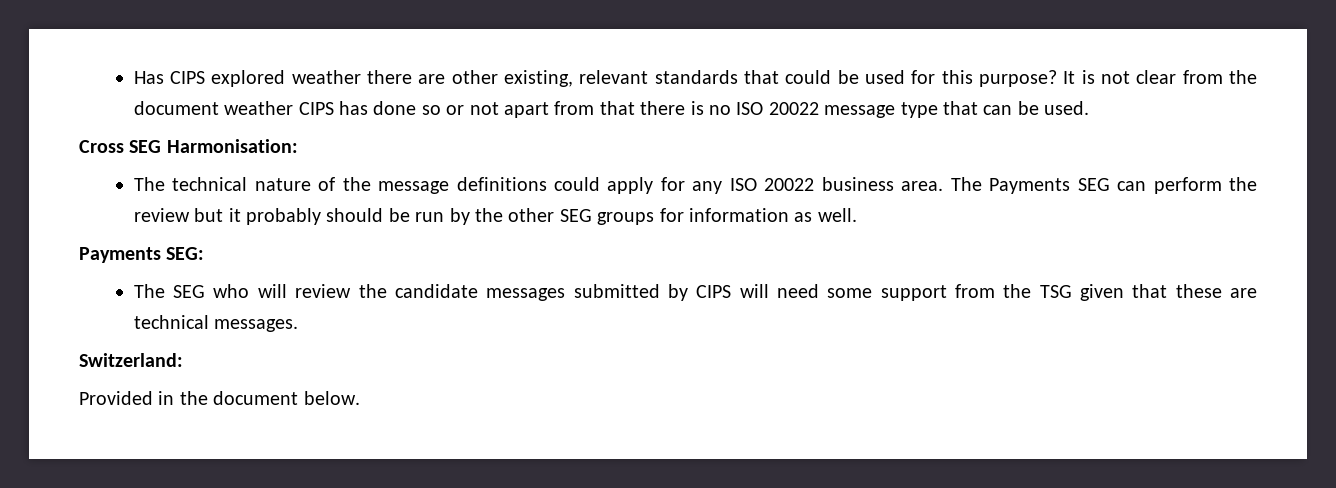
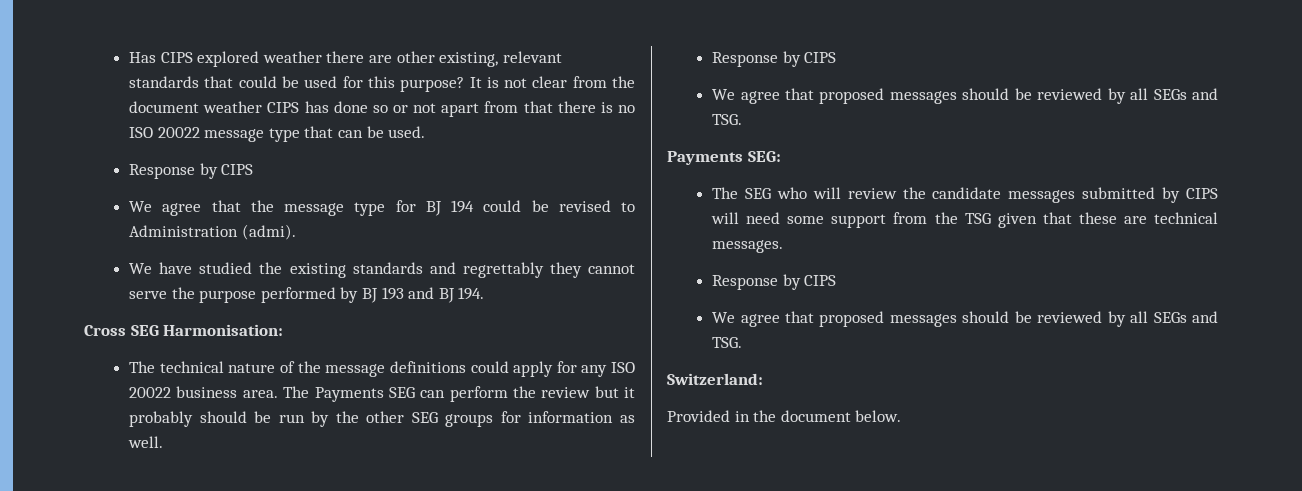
  It is not clear from the document weather CIPS has done so or not apart from that there is no ISO 20022 message type that can be used.
+ Response by CIPS
+ We agree that the message type for BJ 194 could be revised to Administration (admi).
+ We have studied the existing standards and regrettably they cannot serve the purpose performed by BJ 193 and BJ 194.
  The Payments SEG can perform the review but it probably should be run by the other SEG groups for information as well.
+ Response by CIPS
+ We agree that proposed messages should be reviewed by all SEGs and TSG.
  The SEG who will review the candidate messages submitted by CIPS will need some support from the TSG given that these are technical messages.
+ Response by CIPS
+ We agree that proposed messages should be reviewed by all SEGs and TSG.

